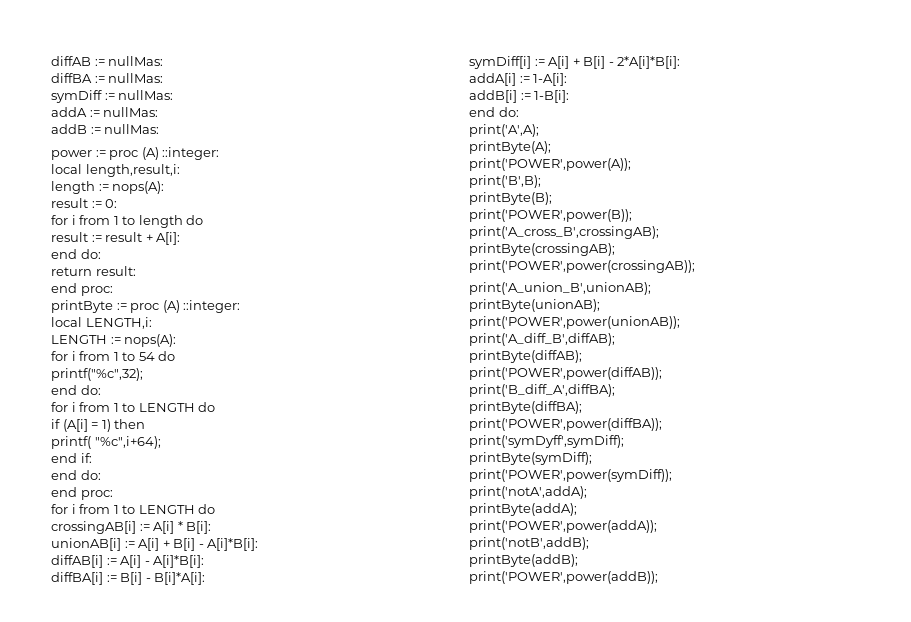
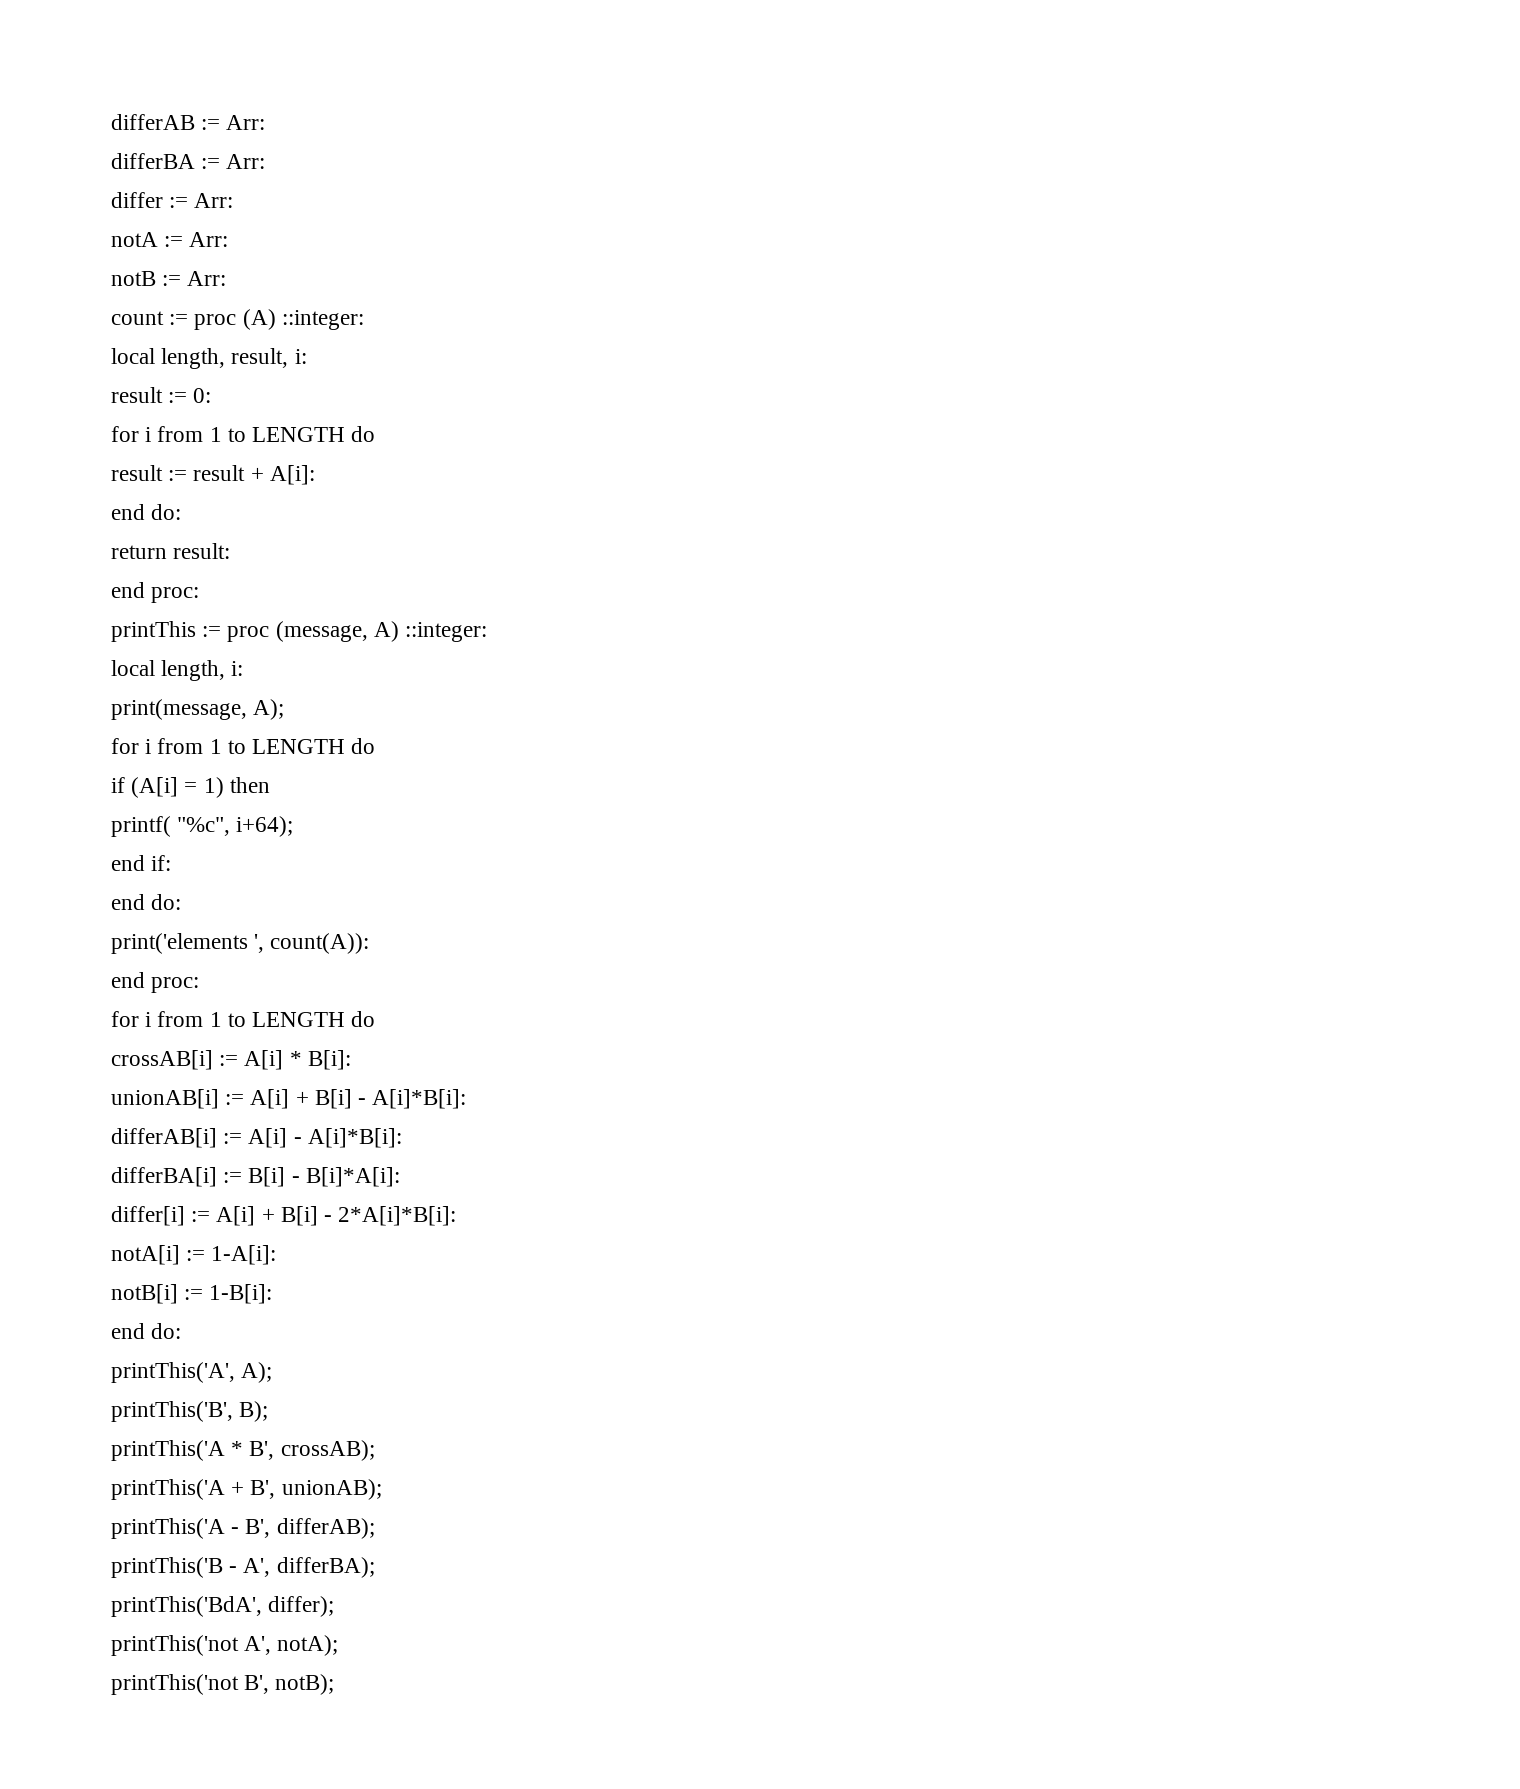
- diffAB := nullMas:
- diffBA := nullMas:
- symDiff := nullMas:
- addA := nullMas:
- addB := nullMas:
- power := proc (A) ::integer:
- local length,result,i:
- length := nops(A):
+ differAB := Arr:
+ differBA := Arr:
+ differ := Arr:
+ notA := Arr:
+ notB := Arr:
+ count := proc (A) ::integer:
+ local length, result, i:
  result := 0:
- for i from 1 to length do
+ for i from 1 to LENGTH do
- printByte := proc (A) ::integer:
- local LENGTH,i:
- LENGTH := nops(A):
- for i from 1 to 54 do
- printf("%c",32);
- end do:
+ printThis := proc (message, A) ::integer:
+ local length, i:
+ print(message, A);
- printf( "%c",i+64);
+ printf( "%c", i+64);
+ print('elements ', count(A)):
- crossingAB[i] := A[i] * B[i]:
+ crossAB[i] := A[i] * B[i]:
- diffAB[i] := A[i] - A[i]*B[i]:
+ differAB[i] := A[i] - A[i]*B[i]:
- diffBA[i] := B[i] - B[i]*A[i]:
+ differBA[i] := B[i] - B[i]*A[i]:
- symDiff[i] := A[i] + B[i] - 2*A[i]*B[i]:
+ differ[i] := A[i] + B[i] - 2*A[i]*B[i]:
- addA[i] := 1-A[i]:
+ notA[i] := 1-A[i]:
- addB[i] := 1-B[i]:
+ notB[i] := 1-B[i]:
- print('A',A);
- printByte(A);
- print('POWER',power(A));
- print('B',B);
- printByte(B);
- print('POWER',power(B));
- print('A_cross_B',crossingAB);
- printByte(crossingAB);
- print('POWER',power(crossingAB));
- print('A_union_B',unionAB);
- printByte(unionAB);
- print('POWER',power(unionAB));
- print('A_diff_B',diffAB);
- printByte(diffAB);
- print('POWER',power(diffAB));
- print('B_diff_A',diffBA);
- printByte(diffBA);
- print('POWER',power(diffBA));
- print('symDyff',symDiff);
- printByte(symDiff);
- print('POWER',power(symDiff));
- print('notA',addA);
- printByte(addA);
- print('POWER',power(addA));
- print('notB',addB);
- printByte(addB);
- print('POWER',power(addB));
+ printThis('A', A);
+ printThis('B', B);
+ printThis('A * B', crossAB);
+ printThis('A + B', unionAB);
+ printThis('A - B', differAB);
+ printThis('B - A', differBA);
+ printThis('BdA', differ);
+ printThis('not A', notA);
+ printThis('not B', notB);

